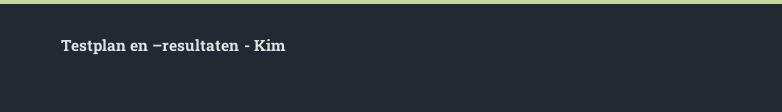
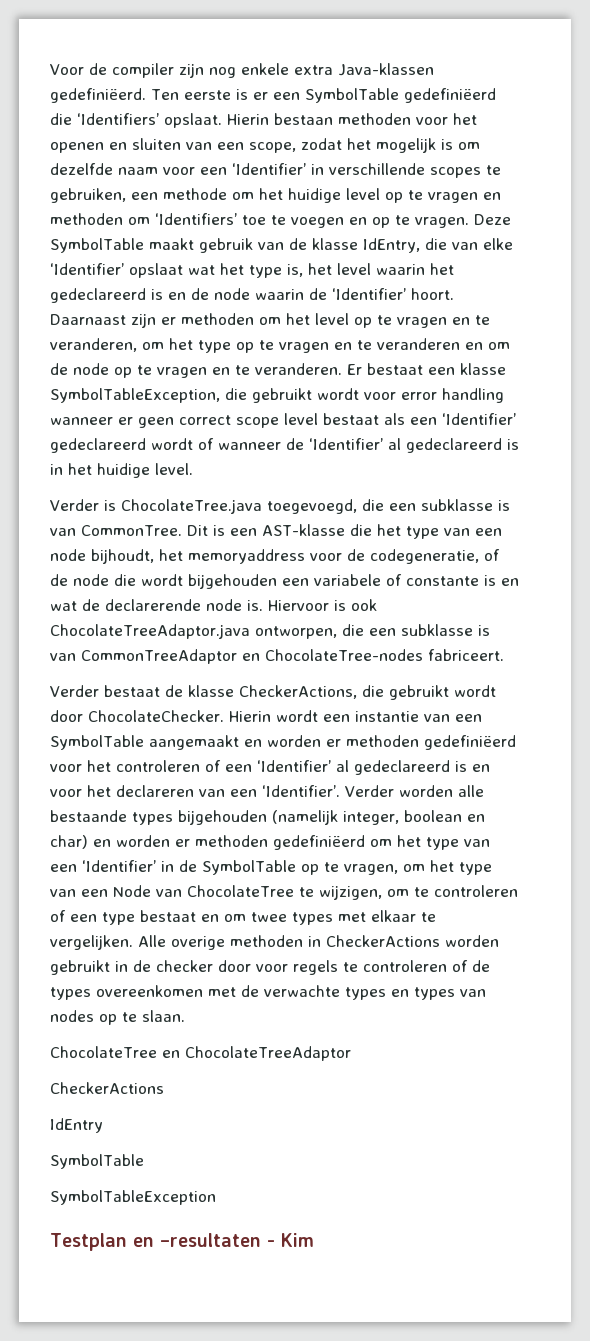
+ Voor de compiler zijn nog enkele extra Java-klassen gedefiniëerd. Ten eerste is er een SymbolTable gedefiniëerd die ‘Identifiers’ opslaat. Hierin bestaan methoden voor het openen en sluiten van een scope, zodat het mogelijk is om dezelfde naam voor een ‘Identifier’ in verschillende scopes te gebruiken, een methode om het huidige level op te vragen en methoden om ‘Identifiers’ toe te voegen en op te vragen. Deze SymbolTable maakt gebruik van de klasse IdEntry, die van elke ‘Identifier’ opslaat wat het type is, het level waarin het gedeclareerd is en de node waarin de ‘Identifier’ hoort. Daarnaast zijn er methoden om het level op te vragen en te veranderen, om het type op te vragen en te veranderen en om de node op te vragen en te veranderen. Er bestaat een klasse SymbolTableException, die gebruikt wordt voor error handling wanneer er geen correct scope level bestaat als een ‘Identifier’ gedeclareerd wordt of wanneer de ‘Identifier’ al gedeclareerd is in het huidige level.
+ Verder is ChocolateTree.java toegevoegd, die een subklasse is van CommonTree. Dit is een AST-klasse die het type van een node bijhoudt, het memoryaddress voor de codegeneratie, of de node die wordt bijgehouden een variabele of constante is en wat de declarerende node is. Hiervoor is ook ChocolateTreeAdaptor.java ontworpen, die een subklasse is van CommonTreeAdaptor en ChocolateTree-nodes fabriceert.
+ Verder bestaat de klasse CheckerActions, die gebruikt wordt door ChocolateChecker. Hierin wordt een instantie van een SymbolTable aangemaakt en worden er methoden gedefiniëerd voor het controleren of een ‘Identifier’ al gedeclareerd is en voor het declareren van een ‘Identifier’. Verder worden alle bestaande types bijgehouden (namelijk integer, boolean en char) en worden er methoden gedefiniëerd om het type van een ‘Identifier’ in de SymbolTable op te vragen, om het type van een Node van ChocolateTree te wijzigen, om te controleren of een type bestaat en om twee types met elkaar te vergelijken. Alle overige methoden in CheckerActions worden gebruikt in de checker door voor regels te controleren of de types overeenkomen met de verwachte types en types van nodes op te slaan.
+ ChocolateTree en ChocolateTreeAdaptor
+ CheckerActions
+ IdEntry
+ SymbolTable
+ SymbolTableException

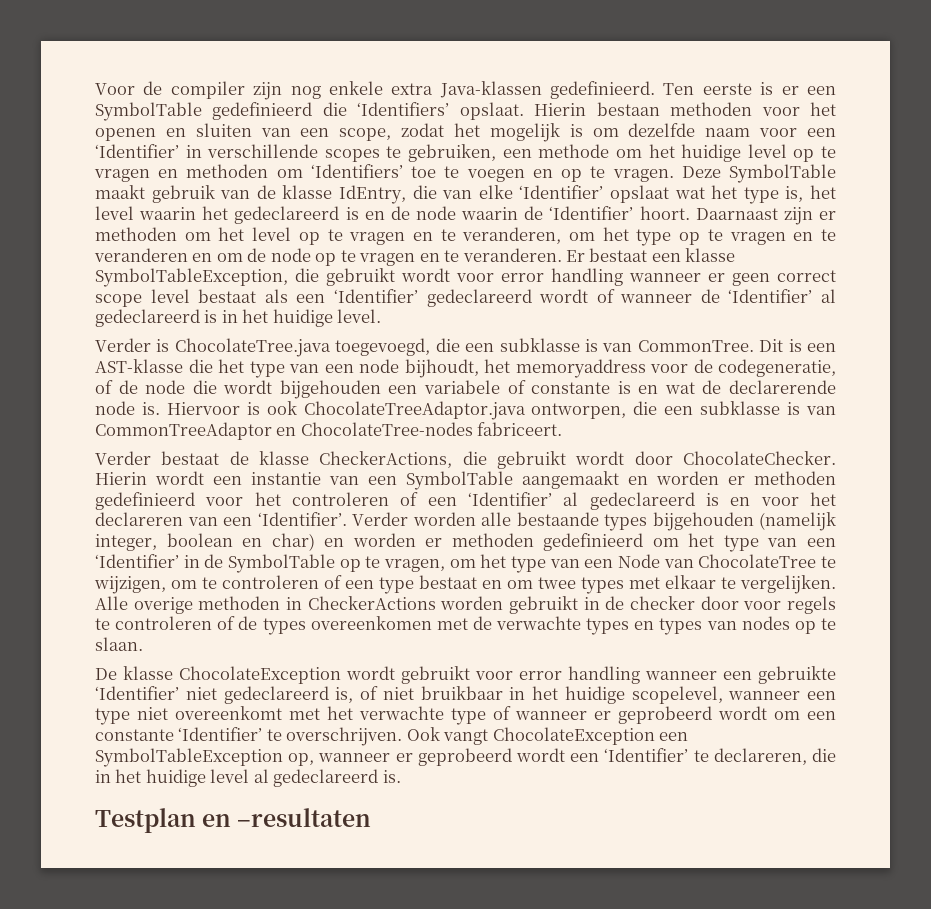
- Voor de compiler zijn nog enkele extra Java-klassen gedefiniëerd.
+ Voor de compiler zijn nog enkele extra Java-klassen gedefinieerd.
- Ten eerste is er een SymbolTable gedefiniëerd die ‘Identifiers’ opslaat.
+ Ten eerste is er een SymbolTable gedefinieerd die ‘Identifiers’ opslaat.
- Hierin wordt een instantie van een SymbolTable aangemaakt en worden er methoden gedefiniëerd voor het controleren of een ‘Identifier’ al gedeclareerd is en voor het declareren van een ‘Identifier’.
+ Hierin wordt een instantie van een SymbolTable aangemaakt en worden er methoden gedefinieerd voor het controleren of een ‘Identifier’ al gedeclareerd is en voor het declareren van een ‘Identifier’.
- Verder worden alle bestaande types bijgehouden (namelijk integer, boolean en char) en worden er methoden gedefiniëerd om het type van een ‘Identifier’ in de SymbolTable op te vragen, om het type van een Node van ChocolateTree te wijzigen, om te controleren of een type bestaat en om twee types met elkaar te vergelijken.
+ Verder worden alle bestaande types bijgehouden (namelijk integer, boolean en char) en worden er methoden gedefinieerd om het type van een ‘Identifier’ in de SymbolTable op te vragen, om het type van een Node van ChocolateTree te wijzigen, om te controleren of een type bestaat en om twee types met elkaar te vergelijken.
- ChocolateTree en ChocolateTreeAdaptor
- CheckerActions
- IdEntry
- SymbolTable
- SymbolTableException
+ De klasse ChocolateException wordt gebruikt voor error handling wanneer een gebruikte ‘Identifier’ niet gedeclareerd is, of niet bruikbaar in het huidige scopelevel, wanneer een type niet overeenkomt met het verwachte type of wanneer er geprobeerd wordt om een constante ‘Identifier’ te overschrijven. Ook vangt ChocolateException een SymbolTableException op, wanneer er geprobeerd wordt een ‘Identifier’ te declareren, die in het huidige level al gedeclareerd is.
- Testplan en –resultaten - Kim
+ Testplan en –resultaten

